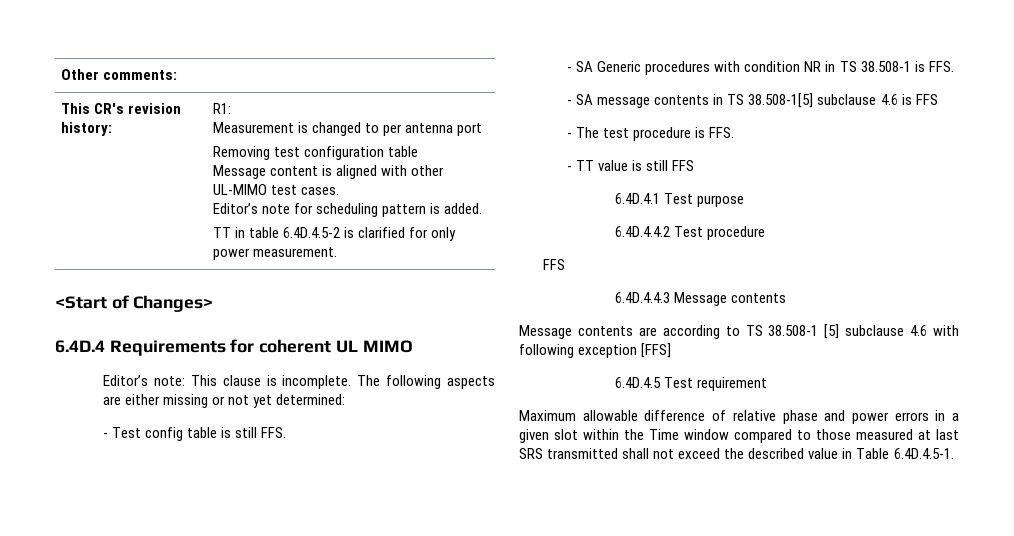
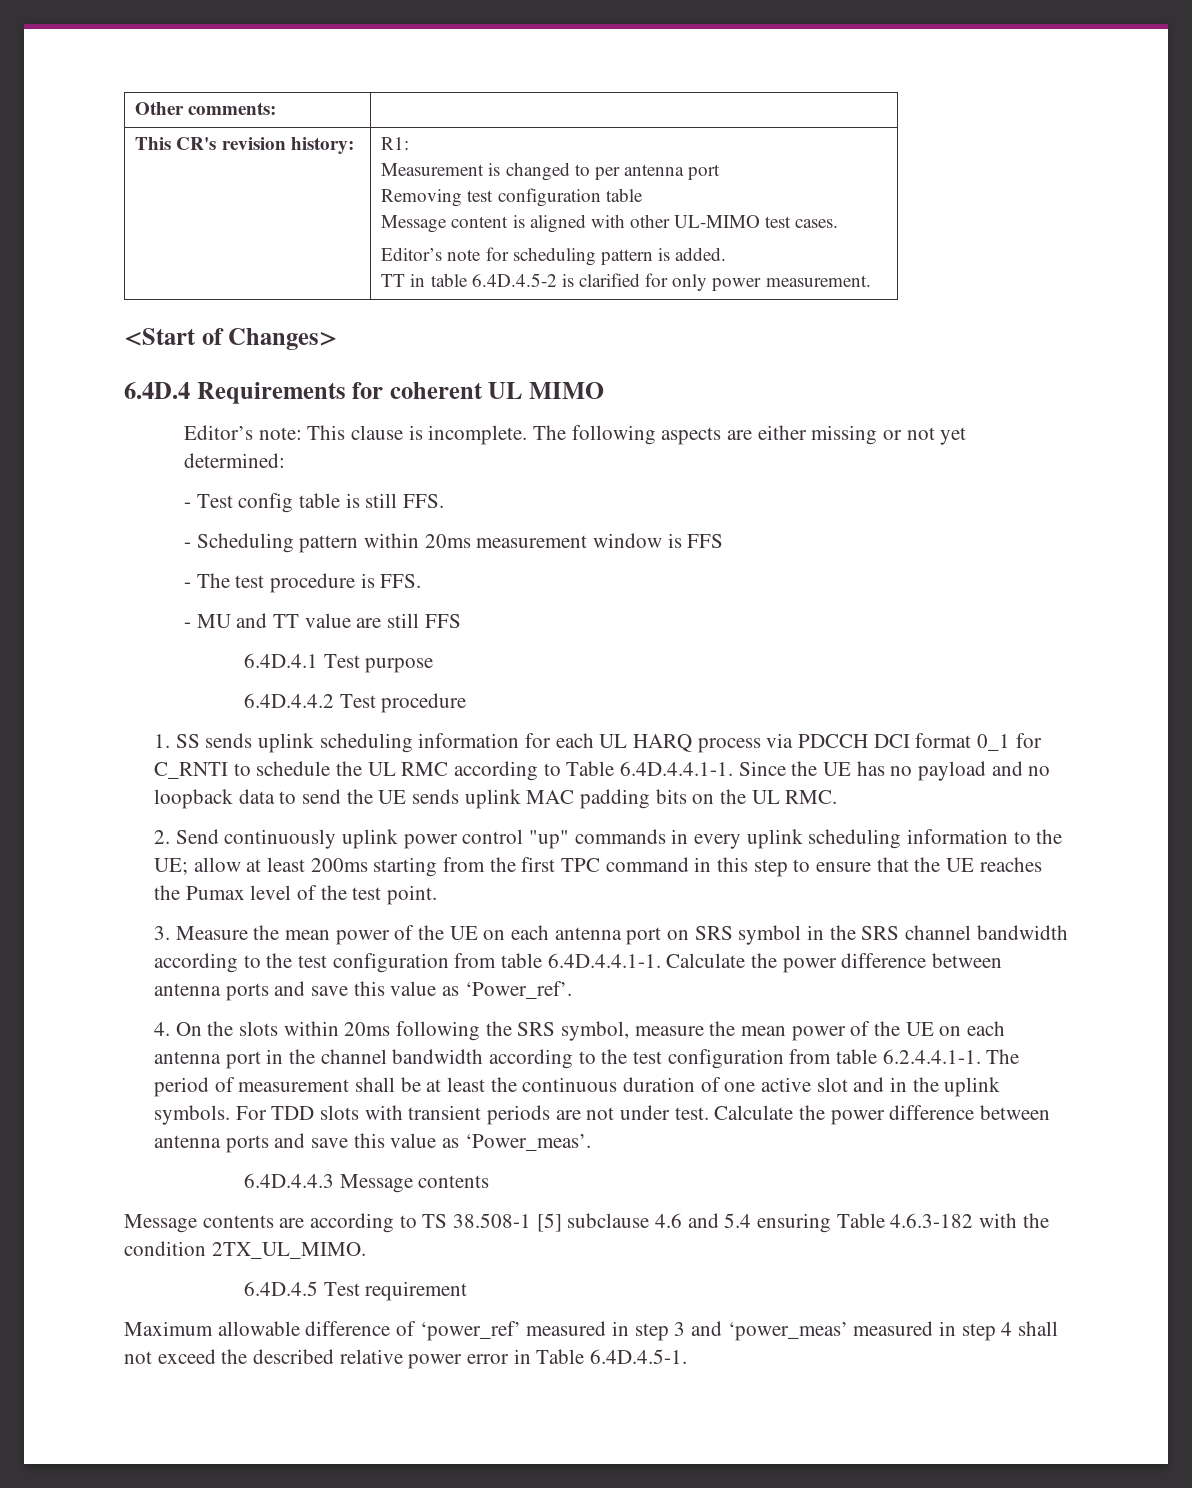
- - SA Generic procedures with condition NR in TS 38.508-1 is FFS.
- - SA message contents in TS 38.508-1[5] subclause 4.6 is FFS
+ - Scheduling pattern within 20ms measurement window is FFS
- - TT value is still FFS
+ - MU and TT value are still FFS
  6.4D.4.4.2 Test procedure
- FFS
+ 1. SS sends uplink scheduling information for each UL HARQ process via PDCCH DCI format 0_1 for C_RNTI to schedule the UL RMC according to Table 6.4D.4.4.1-1. Since the UE has no payload and no loopback data to send the UE sends uplink MAC padding bits on the UL RMC.
+ 2. Send continuously uplink power control "up" commands in every uplink scheduling information to the UE; allow at least 200ms starting from the first TPC command in this step to ensure that the UE reaches the Pumax level of the test point.
+ 3. Measure the mean power of the UE on each antenna port on SRS symbol in the SRS channel bandwidth according to the test configuration from table 6.4D.4.4.1-1. Calculate the power difference between antenna ports and save this value as ‘Power_ref’.
+ 4. On the slots within 20ms following the SRS symbol, measure the mean power of the UE on each antenna port in the channel bandwidth according to the test configuration from table 6.2.4.4.1-1. The period of measurement shall be at least the continuous duration of one active slot and in the uplink symbols. For TDD slots with transient periods are not under test. Calculate the power difference between antenna ports and save this value as ‘Power_meas’.
- Message contents are according to TS 38.508-1 [5] subclause 4.6 with following exception [FFS]
+ Message contents are according to TS 38.508-1 [5] subclause 4.6 and 5.4 ensuring Table 4.6.3-182 with the condition 2TX_UL_MIMO.
- Maximum allowable difference of relative phase and power errors in a given slot within the Time window compared to those measured at last SRS transmitted shall not exceed the described value in Table 6.4D.4.5-1.
+ Maximum allowable difference of ‘power_ref’ measured in step 3 and ‘power_meas’ measured in step 4 shall not exceed the described relative power error in Table 6.4D.4.5-1.

